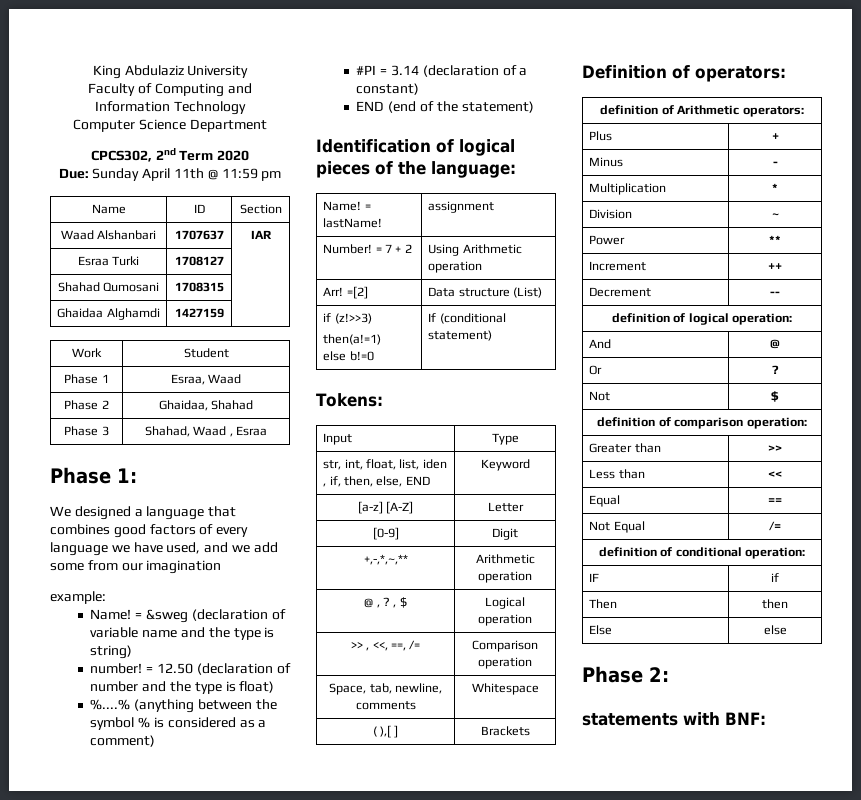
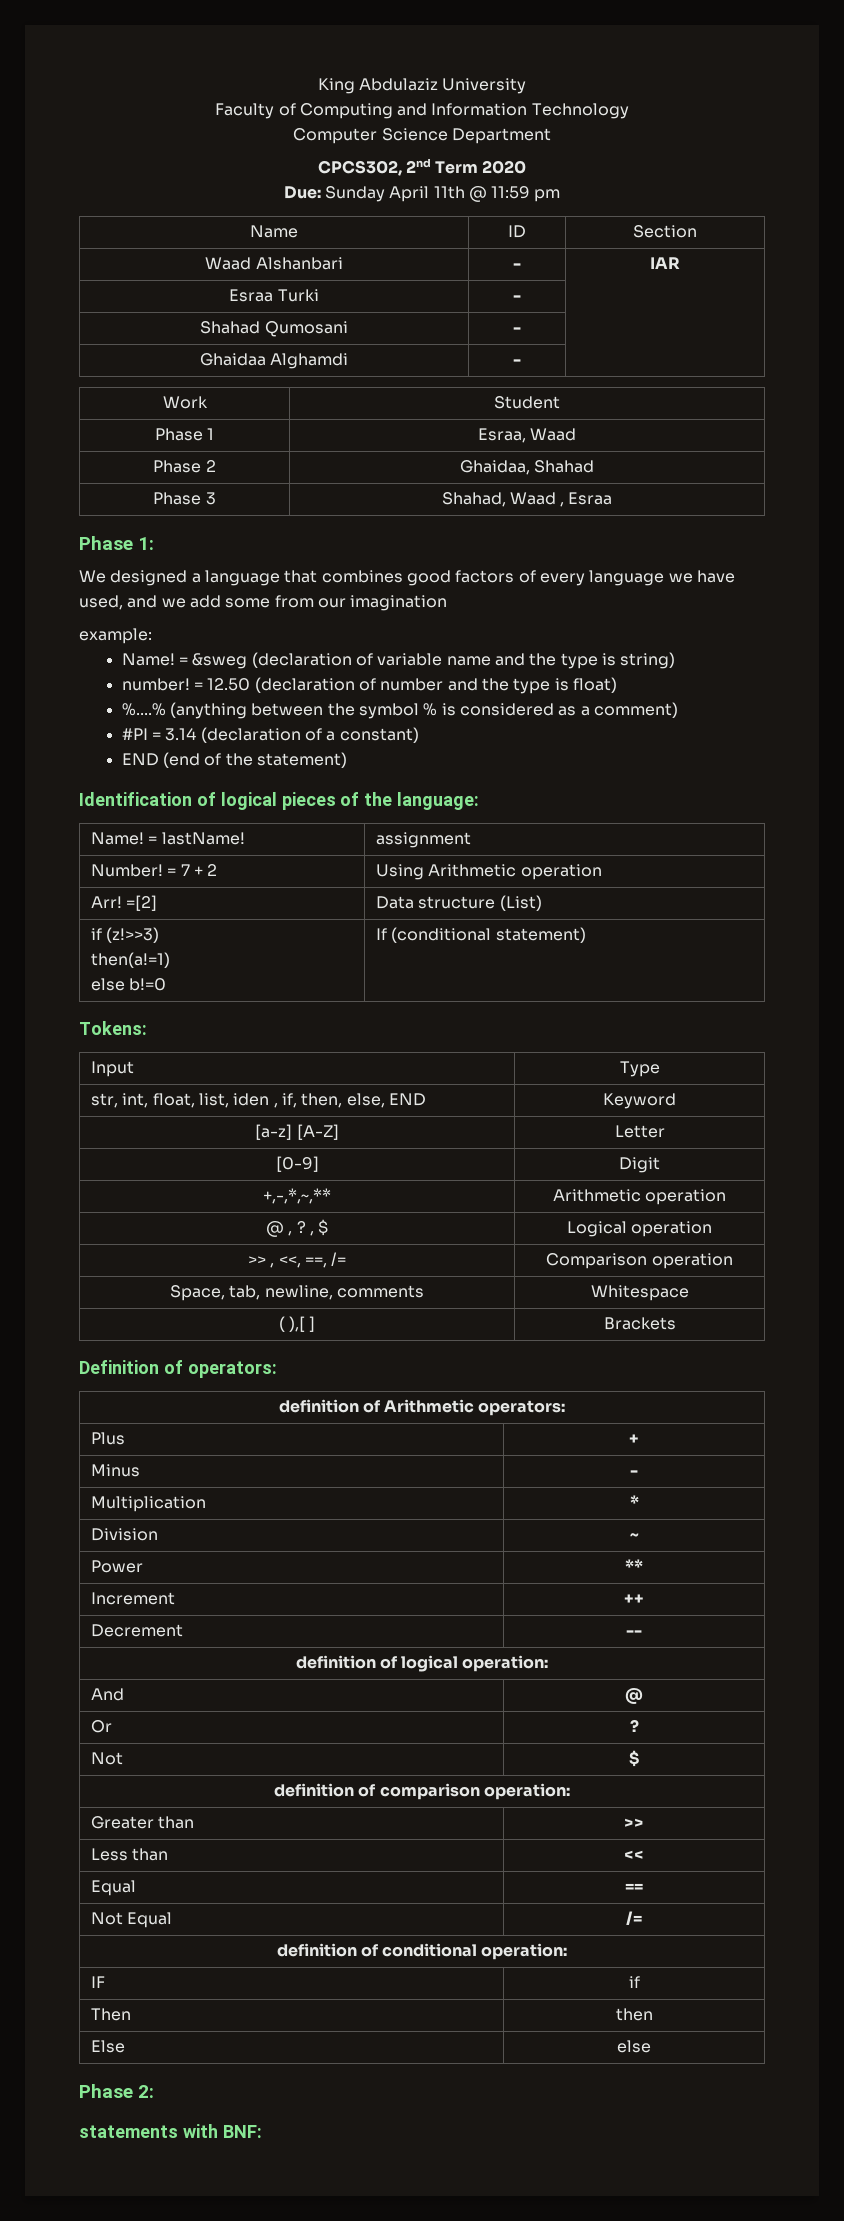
- Waad Alshanbari | 1707637 | IAR
+ Waad Alshanbari | - | IAR
- Esraa Turki | 1708127 |
+ Esraa Turki | - |
- Shahad Qumosani | 1708315 |
+ Shahad Qumosani | - |
- Ghaidaa Alghamdi | 1427159 |
+ Ghaidaa Alghamdi | - |

